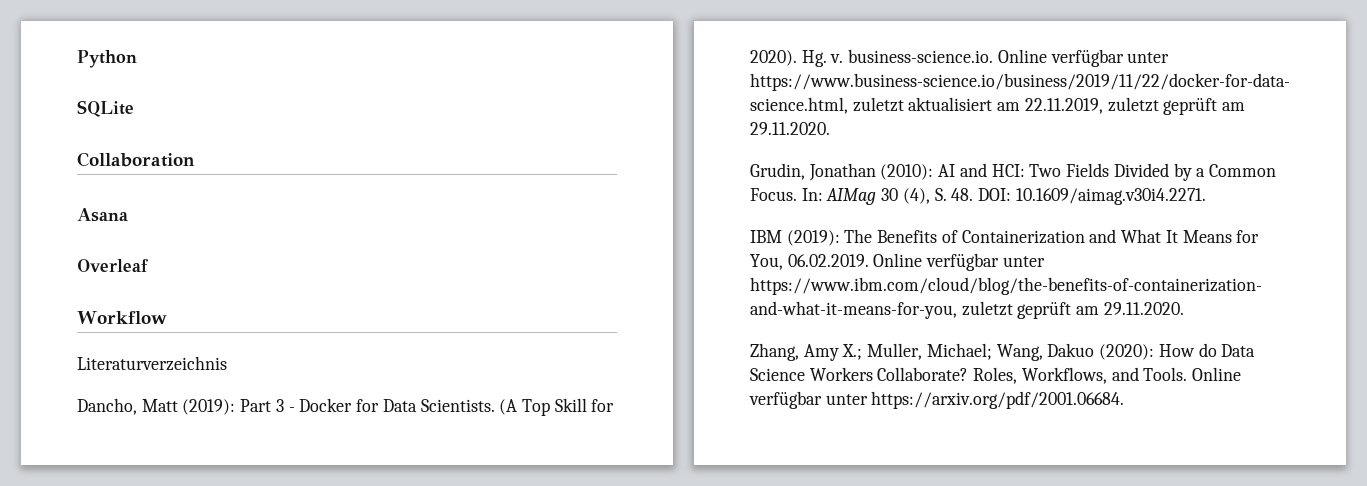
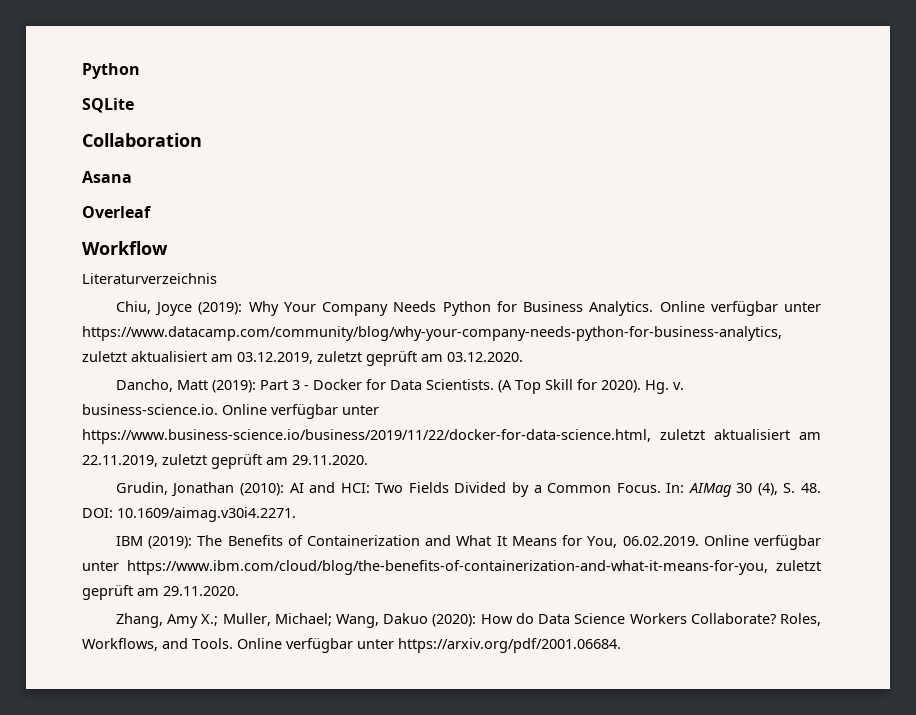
+ Chiu, Joyce (2019): Why Your Company Needs Python for Business Analytics. Online verfügbar unter https://www.datacamp.com/community/blog/why-your-company-needs-python-for-business-analytics, zuletzt aktualisiert am 03.12.2019, zuletzt geprüft am 03.12.2020.

